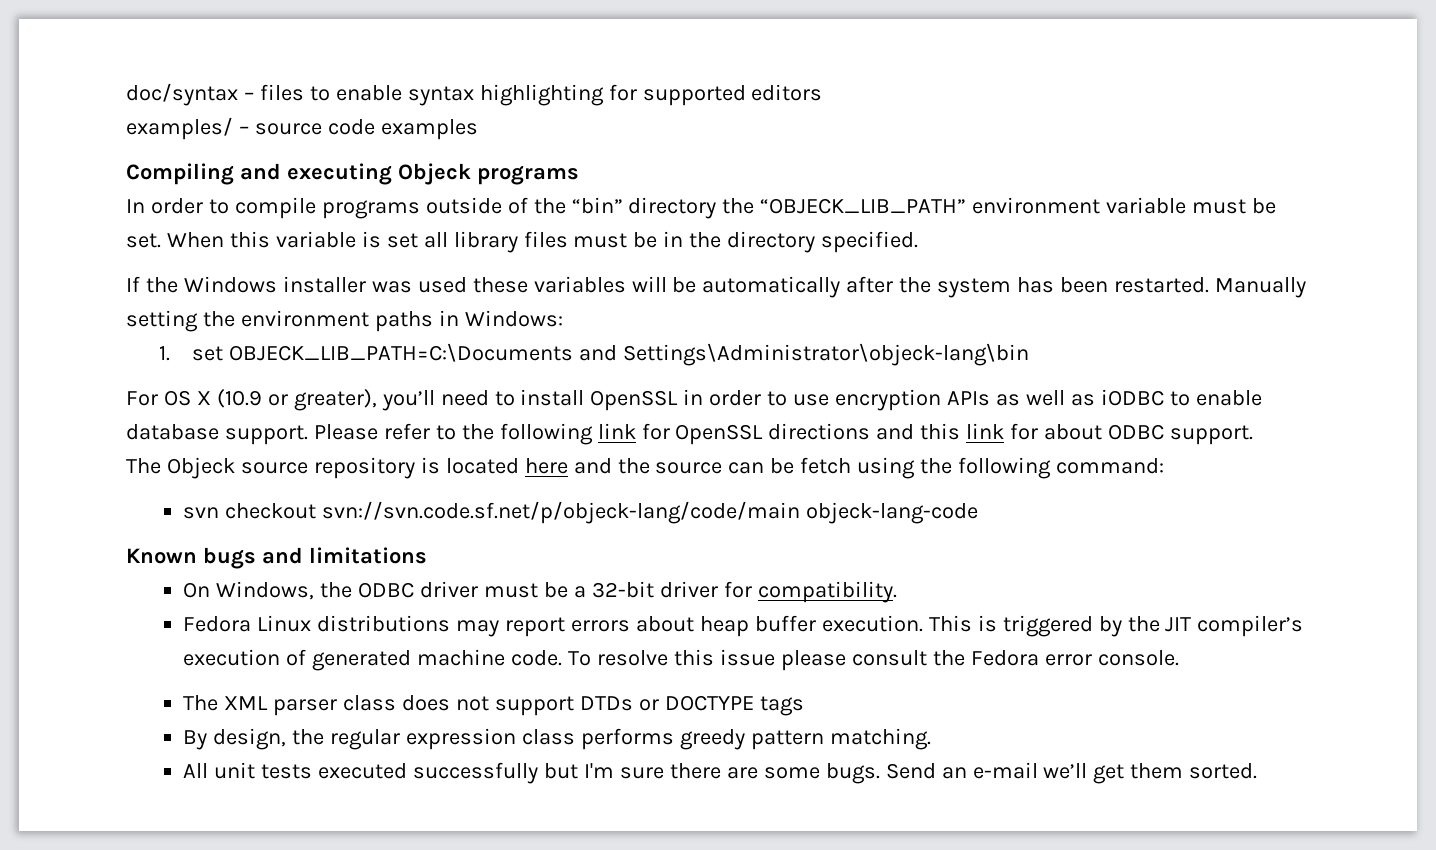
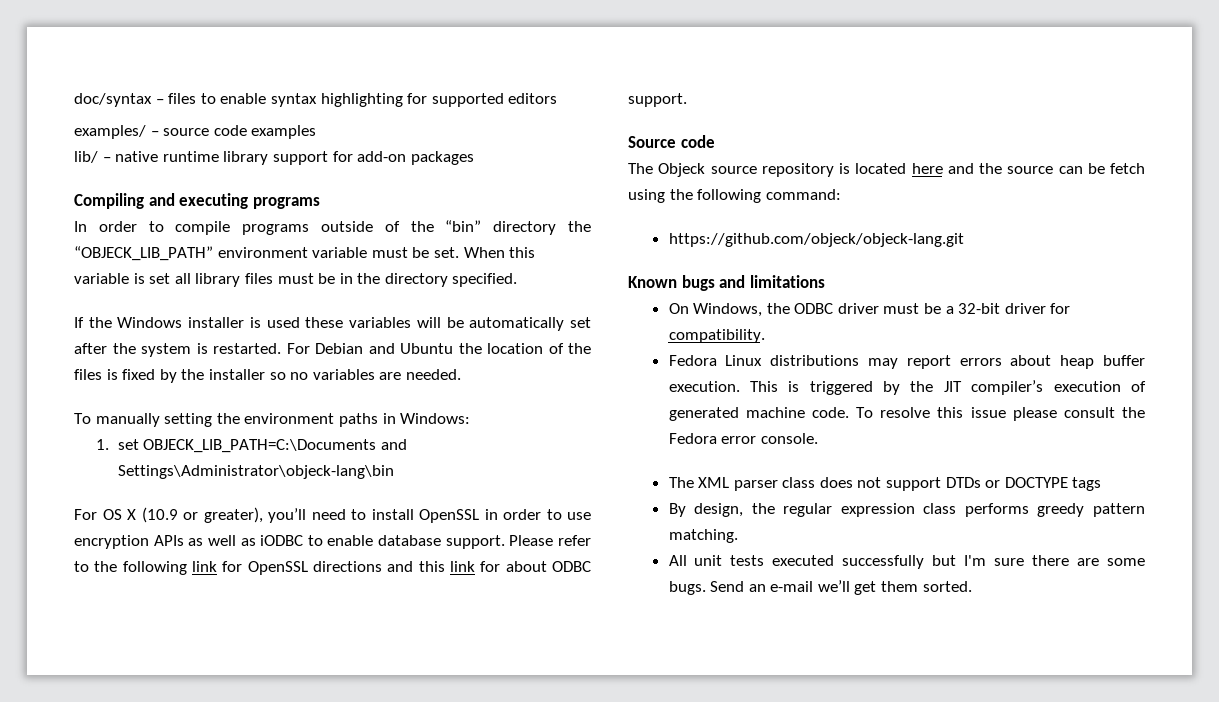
+ lib/ – native runtime library support for add-on packages
- Compiling and executing Objeck programs
+ Compiling and executing programs
- If the Windows installer was used these variables will be automatically after the system has been restarted. Manually setting the environment paths in Windows:
+ If the Windows installer is used these variables will be automatically set after the system is restarted. For Debian and Ubuntu the location of the files is fixed by the installer so no variables are needed.
+ To manually setting the environment paths in Windows:
+ Source code
- svn checkout svn://svn.code.sf.net/p/objeck-lang/code/main objeck-lang-code
+ https://github.com/objeck/objeck-lang.git

